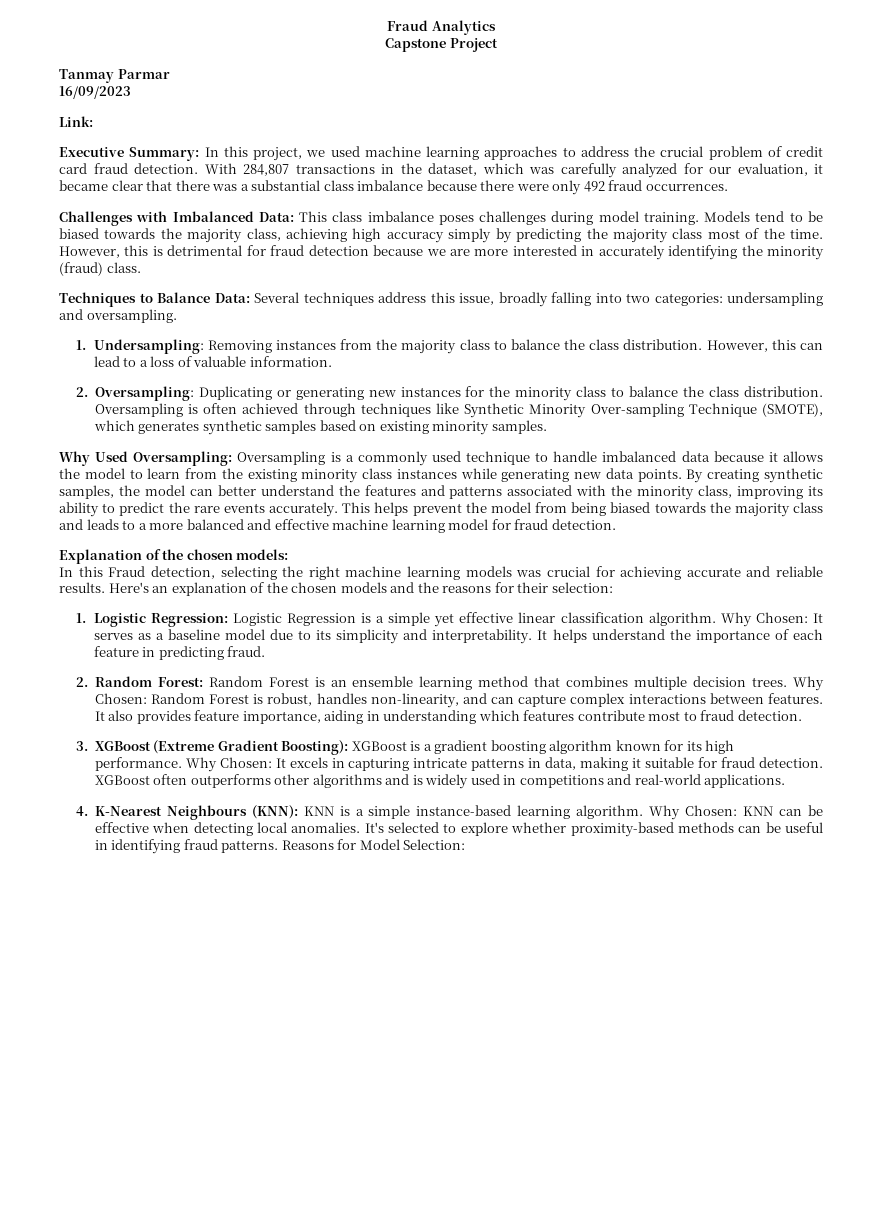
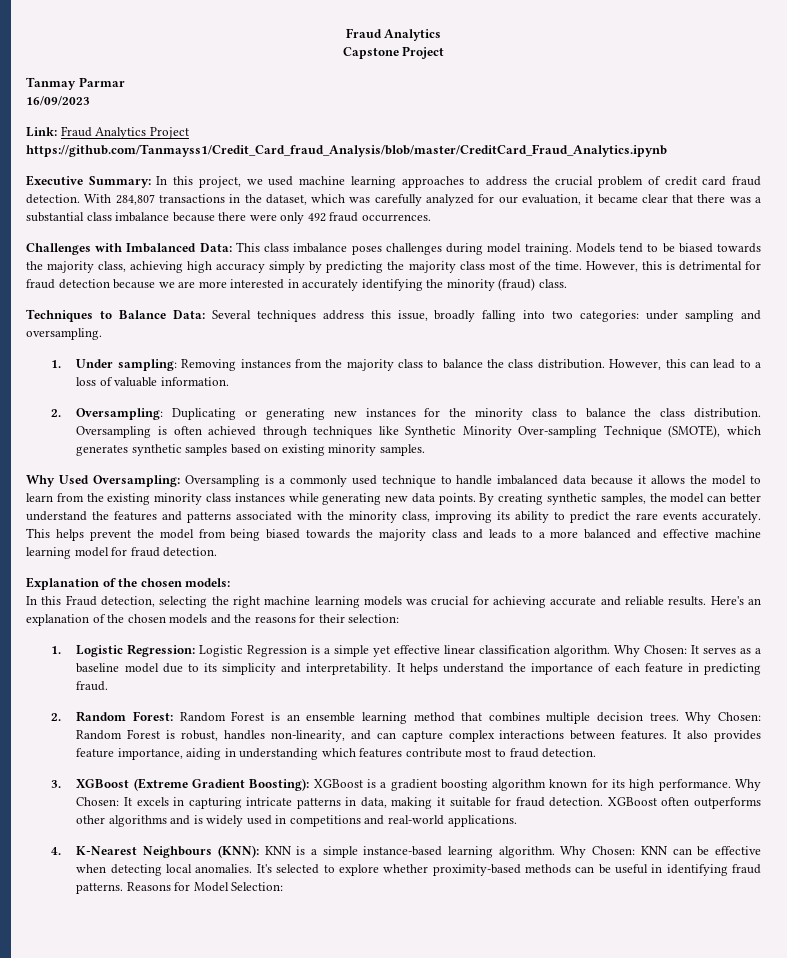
- Link:
+ Link: Fraud Analytics Project https://github.com/Tanmayss1/Credit_Card_fraud_Analysis/blob/master/CreditCard_Fraud_Analytics.ipynb
- Techniques to Balance Data: Several techniques address this issue, broadly falling into two categories: undersampling and oversampling.
+ Techniques to Balance Data: Several techniques address this issue, broadly falling into two categories: under sampling and oversampling.
- 1. Undersampling: Removing instances from the majority class to balance the class distribution.
+ 1. Under sampling: Removing instances from the majority class to balance the class distribution.

